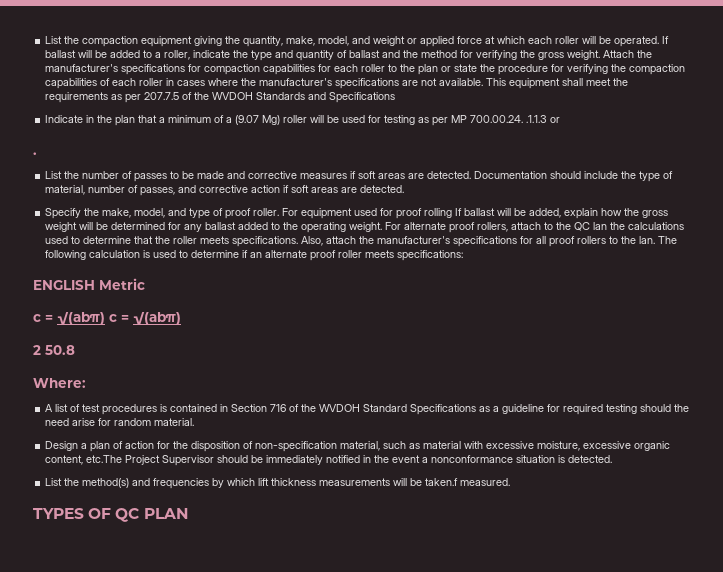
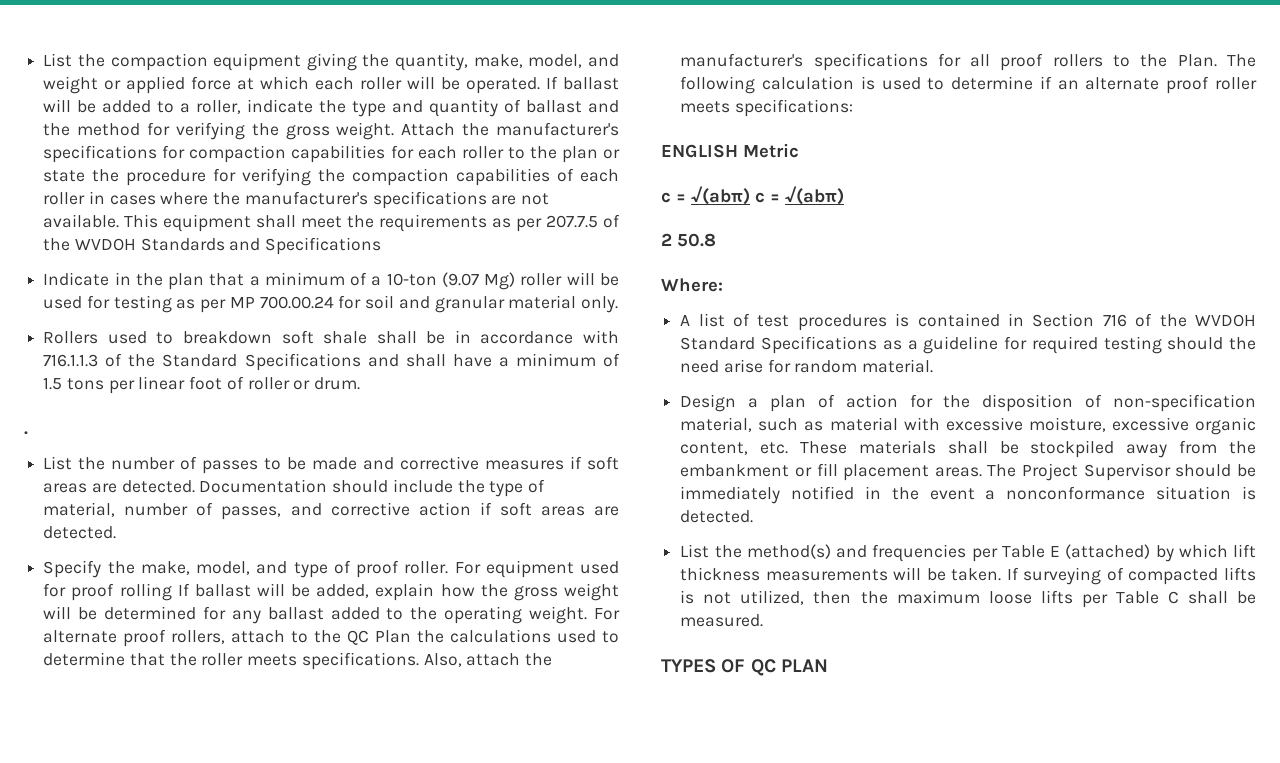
- Indicate in the plan that a minimum of a (9.07 Mg) roller will be used for testing as per MP 700.00.24. .1.1.3 or
+ Indicate in the plan that a minimum of a 10-ton (9.07 Mg) roller will be used for testing as per MP 700.00.24 for soil and granular material only.
+ Rollers used to breakdown soft shale shall be in accordance with 716.1.1.3 of the Standard Specifications and shall have a minimum of 1.5 tons per linear foot of roller or drum.
- For alternate proof rollers, attach to the QC lan the calculations used to determine that the roller meets specifications.
+ For alternate proof rollers, attach to the QC Plan the calculations used to determine that the roller meets specifications.
- Also, attach the manufacturer's specifications for all proof rollers to the lan.
+ Also, attach the manufacturer's specifications for all proof rollers to the Plan.
- Design a plan of action for the disposition of non-specification material, such as material with excessive moisture, excessive organic content, etc.The Project Supervisor should be immediately notified in the event a nonconformance situation is detected.
+ Design a plan of action for the disposition of non-specification material, such as material with excessive moisture, excessive organic content, etc. These materials shall be stockpiled away from the embankment or fill placement areas. The Project Supervisor should be immediately notified in the event a nonconformance situation is detected.
- List the method(s) and frequencies by which lift thickness measurements will be taken.f measured.
+ List the method(s) and frequencies per Table E (attached) by which lift thickness measurements will be taken. If surveying of compacted lifts is not utilized, then the maximum loose lifts per Table C shall be measured.

